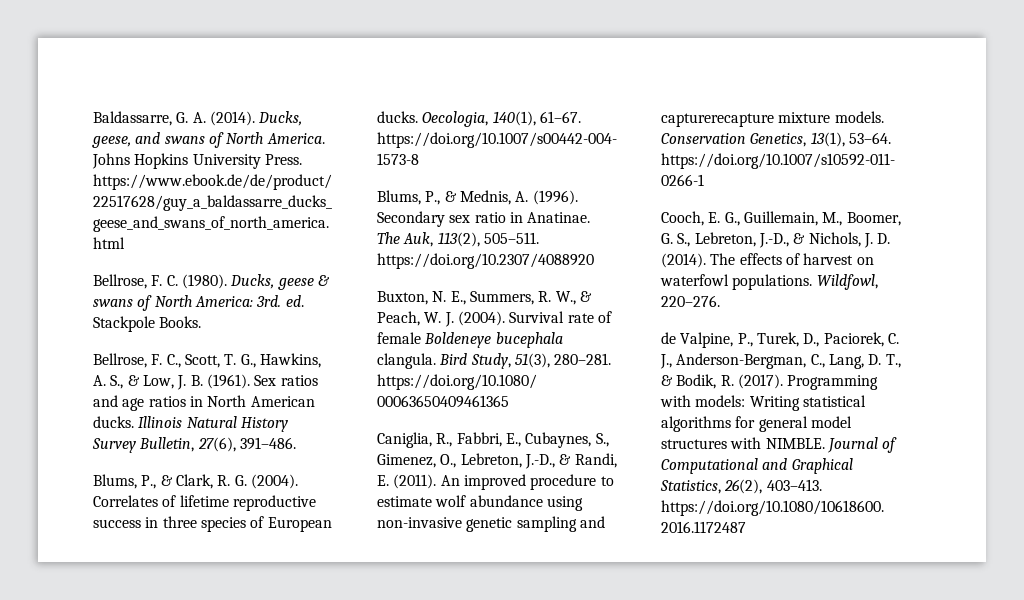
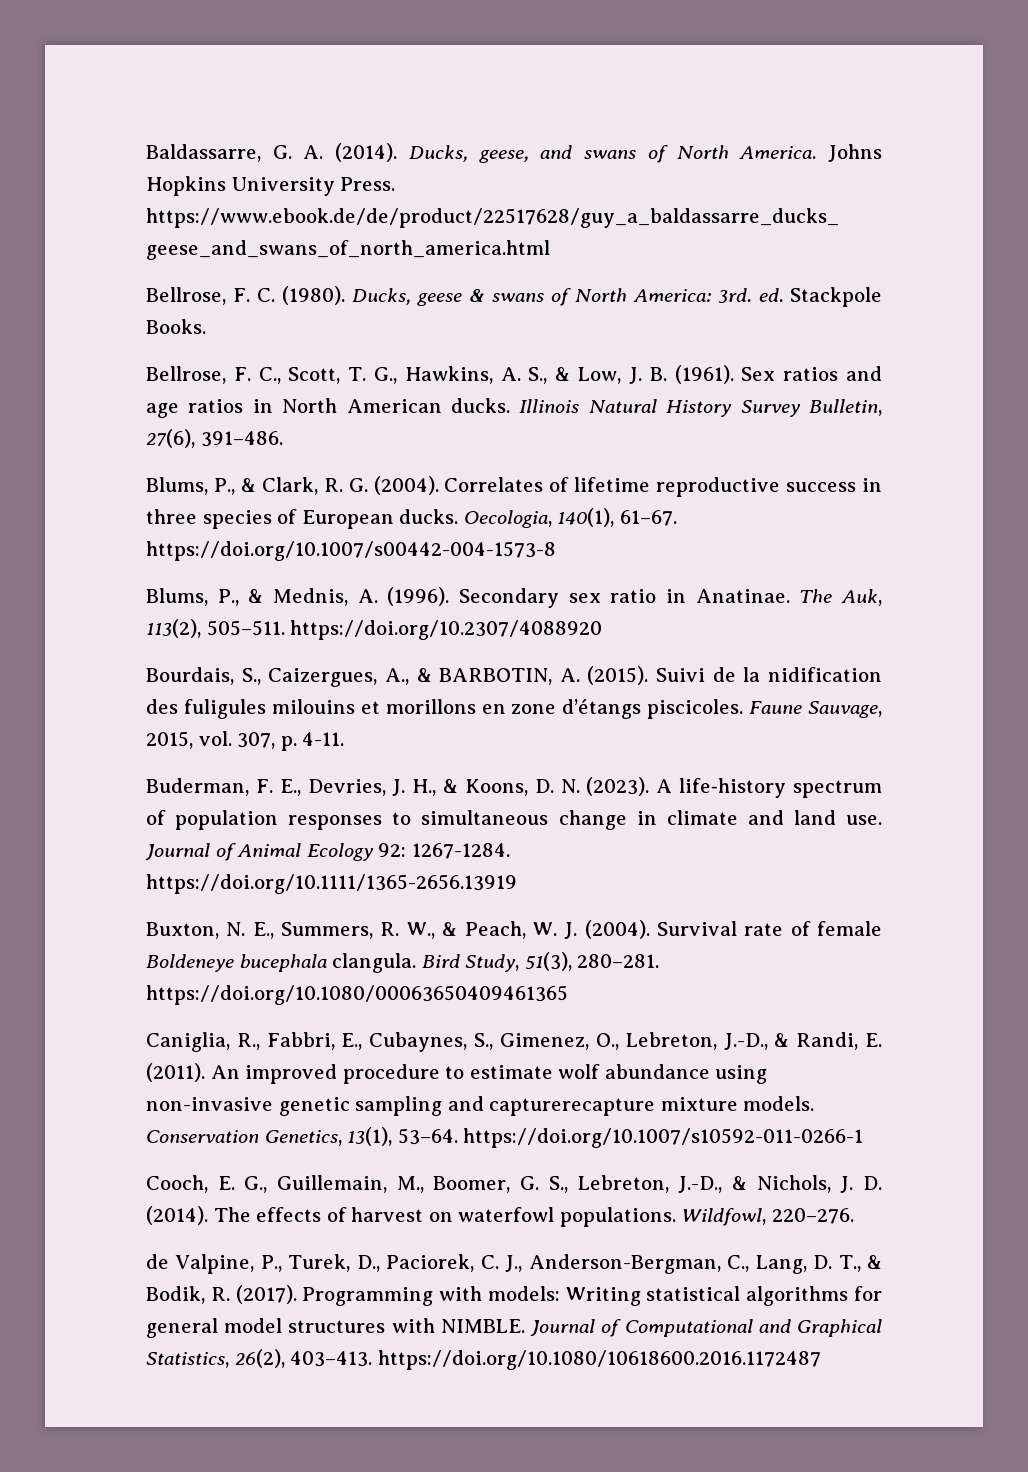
+ Bourdais, S., Caizergues, A., & BARBOTIN, A. (2015). Suivi de la nidification des fuligules milouins et morillons en zone d’étangs piscicoles. Faune Sauvage, 2015, vol. 307, p. 4-11.
+ Buderman, F. E., Devries, J. H., & Koons, D. N. (2023). A life‐history spectrum of population responses to simultaneous change in climate and land use. Journal of Animal Ecology 92: 1267-1284. https://doi.org/10.1111/1365-2656.13919

